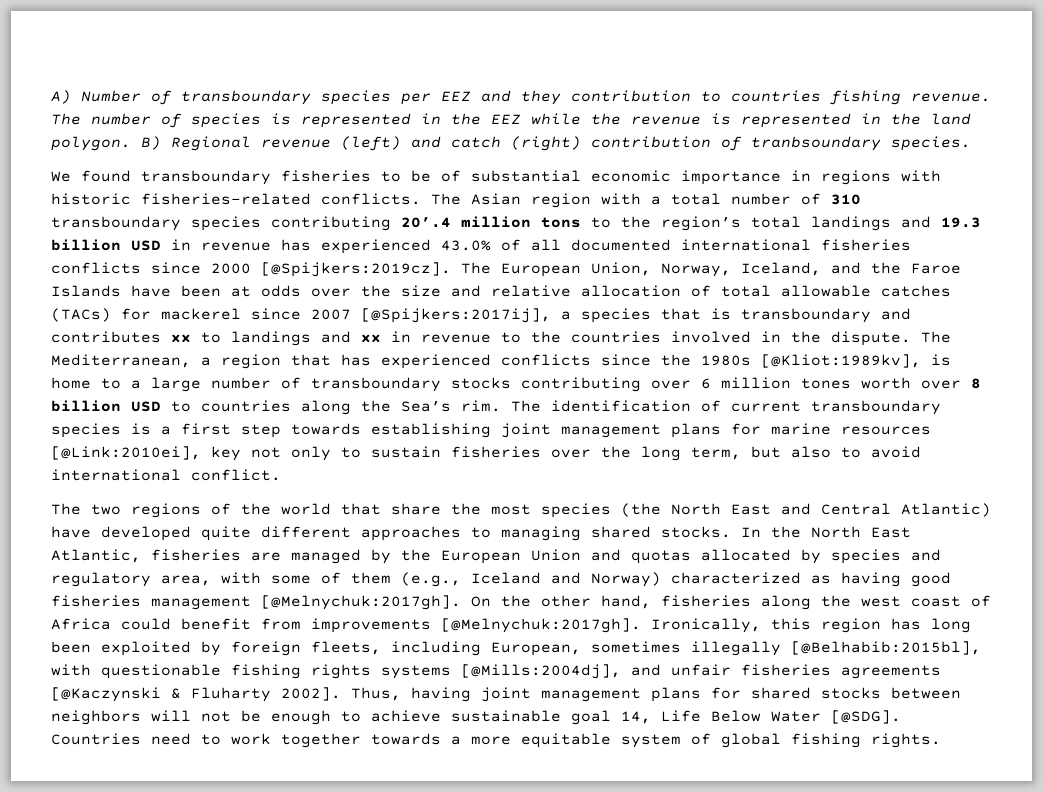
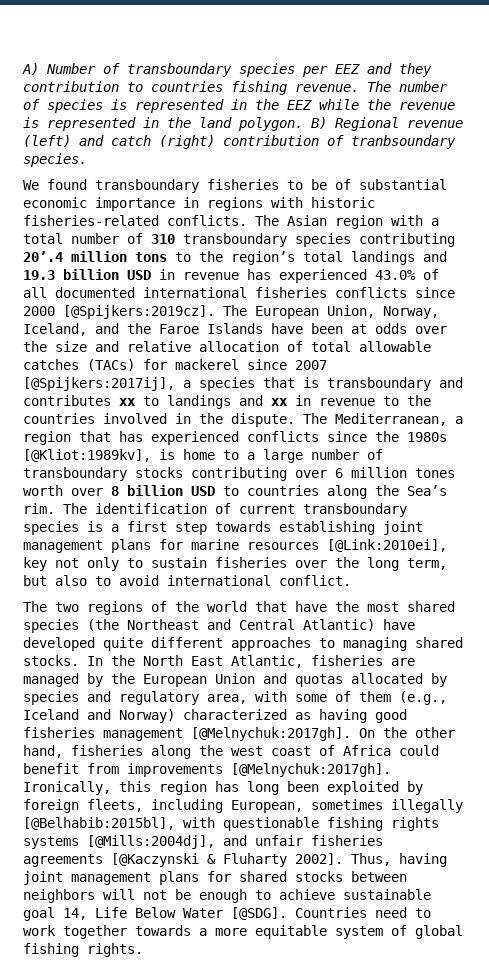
- The two regions of the world that share the most species (the North East and Central Atlantic) have developed quite different approaches to managing shared stocks.
+ The two regions of the world that have the most shared species (the Northeast and Central Atlantic) have developed quite different approaches to managing shared stocks.

